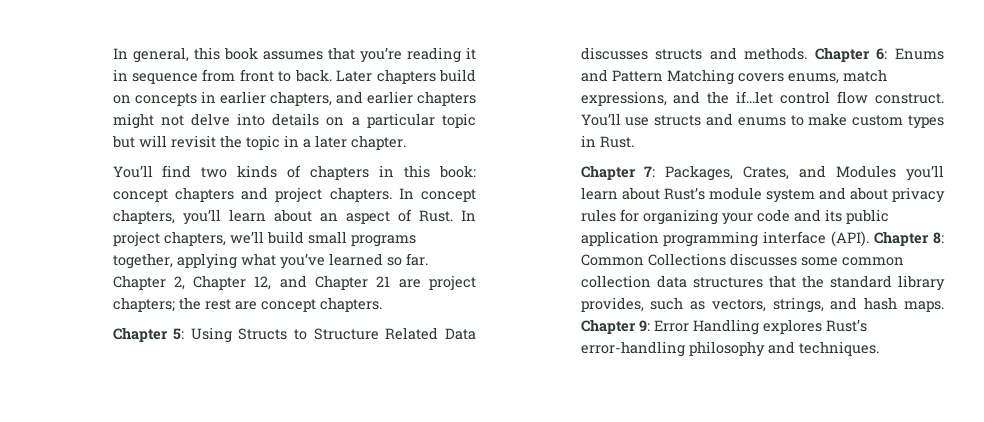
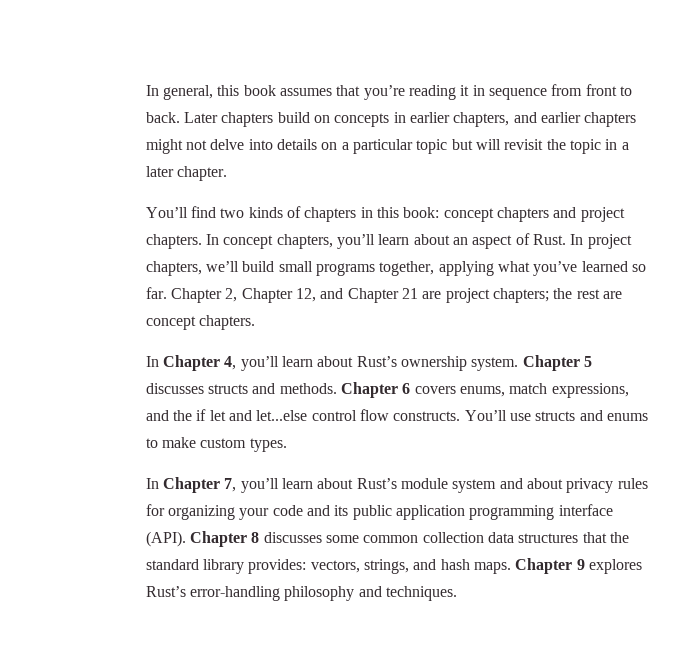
- Chapter 5: Using Structs to Structure Related Data discusses structs and methods.
+ In Chapter 4, you’ll learn about Rust’s ownership system. Chapter 5 discusses structs and methods.
- Chapter 6: Enums and Pattern Matching covers enums, match expressions, and the if...let control flow construct.
+ Chapter 6 covers enums, match expressions, and the if let and let...else control flow constructs.
- You’ll use structs and enums to make custom types in Rust.
- Chapter 7: Packages, Crates, and Modules you’ll learn about Rust’s module system and about privacy rules for organizing your code and its public application programming interface (API).
+ You’ll use structs and enums to make custom types.
+ In Chapter 7, you’ll learn about Rust’s module system and about privacy rules for organizing your code and its public application programming interface (API).
- Chapter 8: Common Collections discusses some common collection data structures that the standard library provides, such as vectors, strings, and hash maps.
+ Chapter 8 discusses some common collection data structures that the standard library provides: vectors, strings, and hash maps.
- Chapter 9: Error Handling explores Rust’s error-handling philosophy and techniques.
+ Chapter 9 explores Rust’s error-handling philosophy and techniques.

